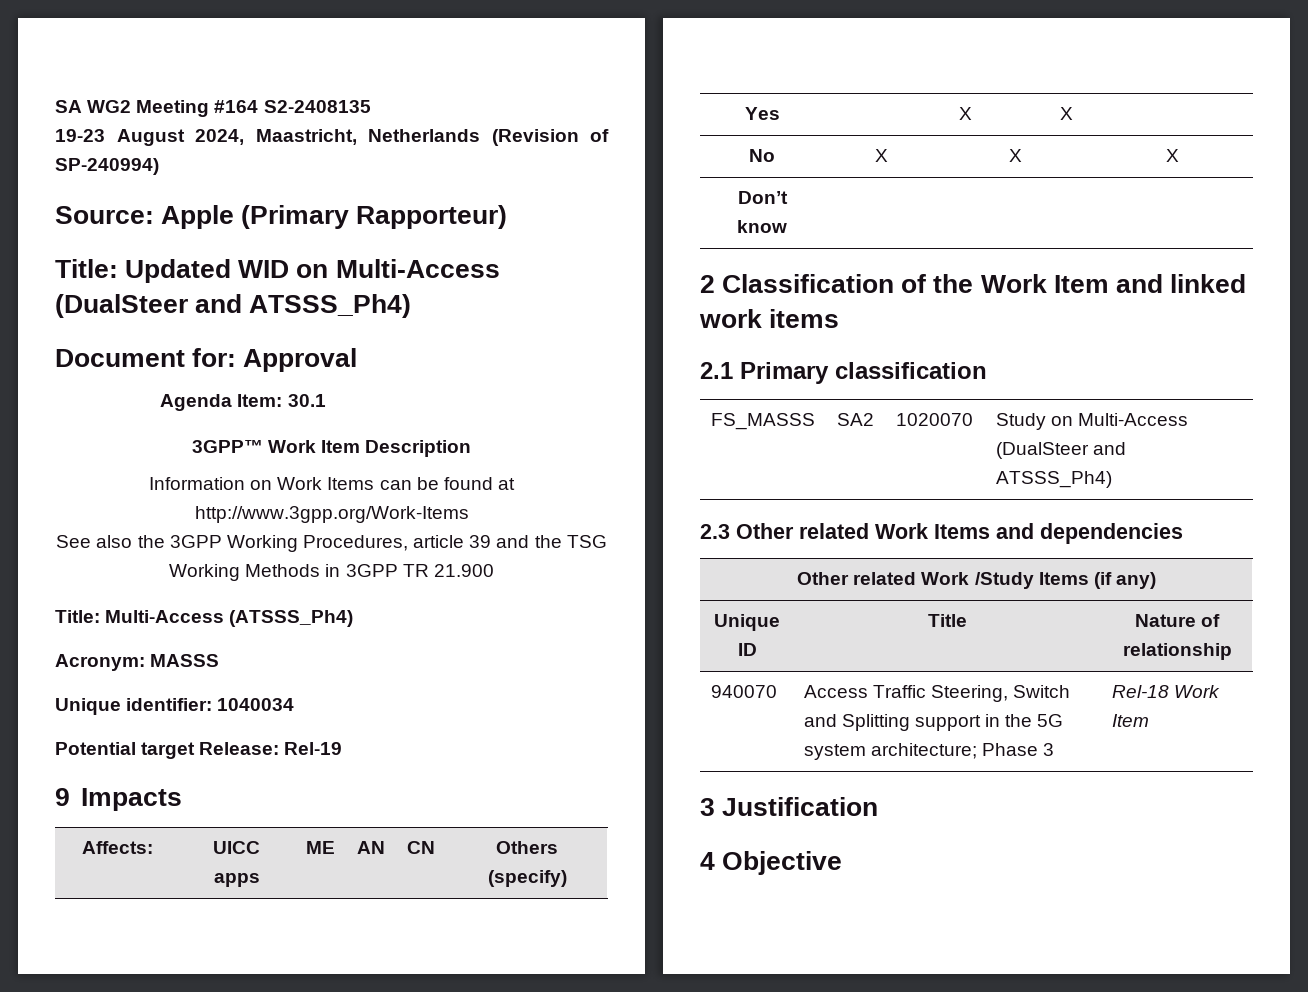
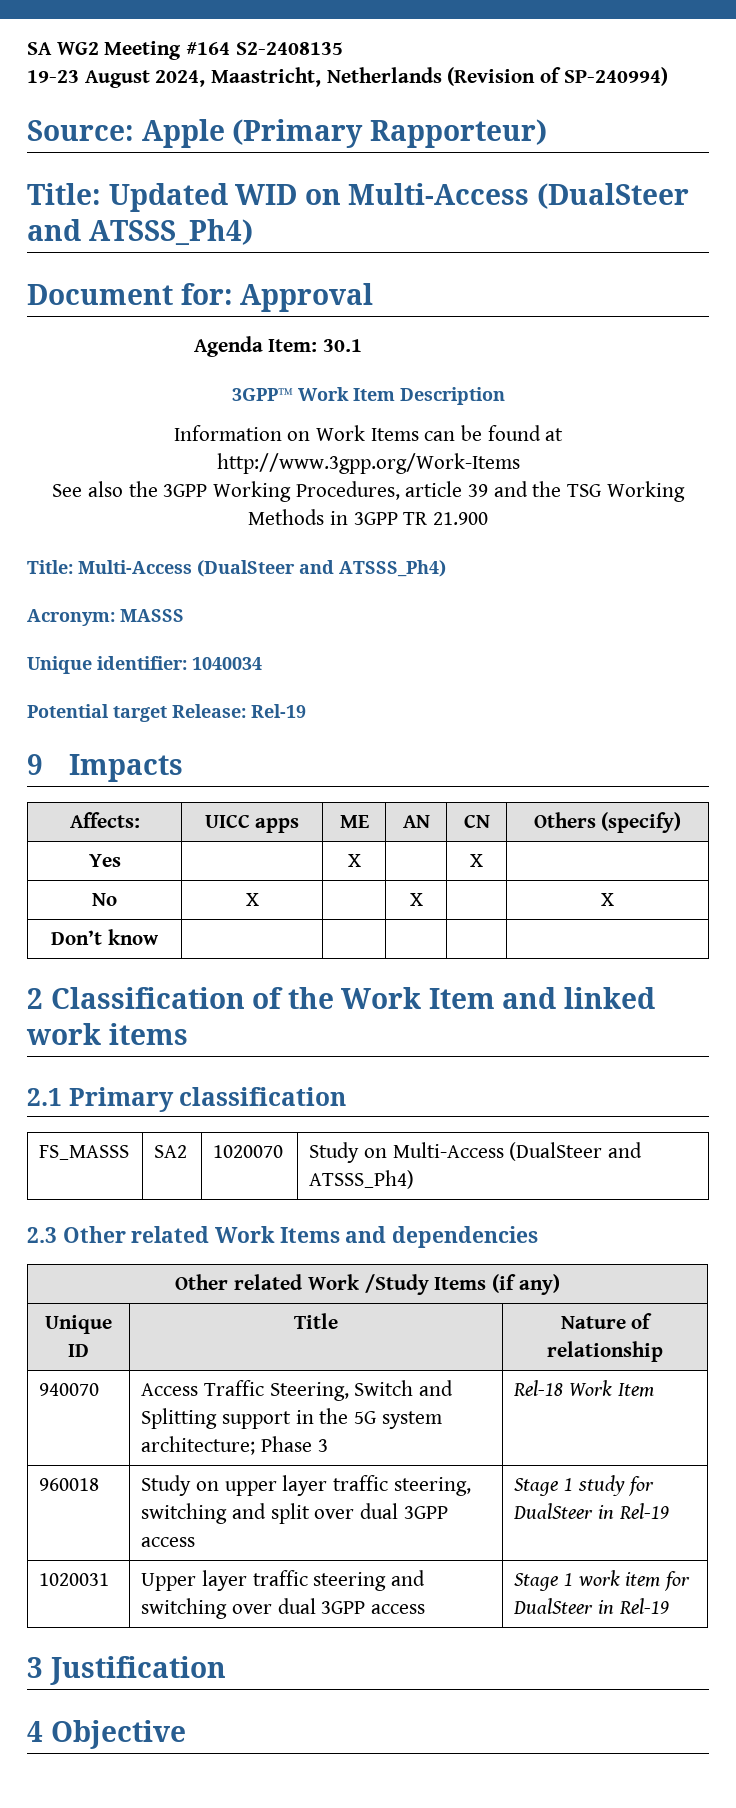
- Title: Multi-Access (ATSSS_Ph4)
+ Title: Multi-Access (DualSteer and ATSSS_Ph4)
+ 960018 | Study on upper layer traffic steering, switching and split over dual 3GPP access | Stage 1 study for DualSteer in Rel-19
+ 1020031 | Upper layer traffic steering and switching over dual 3GPP access | Stage 1 work item for DualSteer in Rel-19

